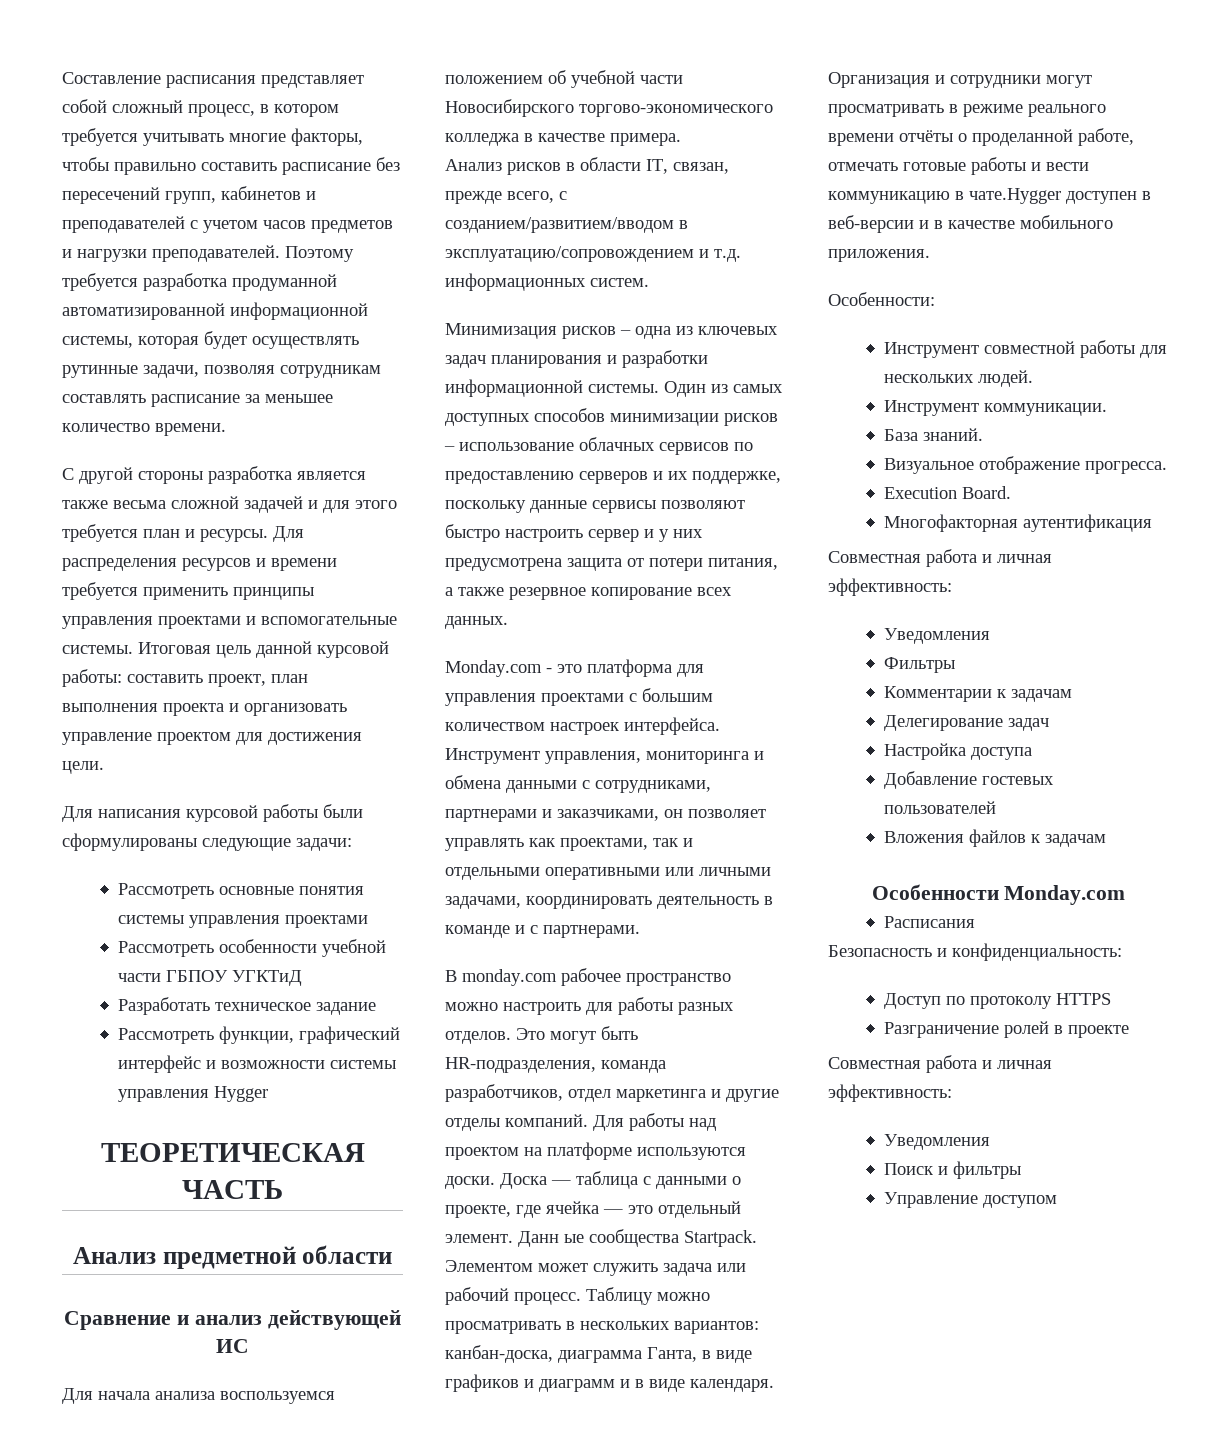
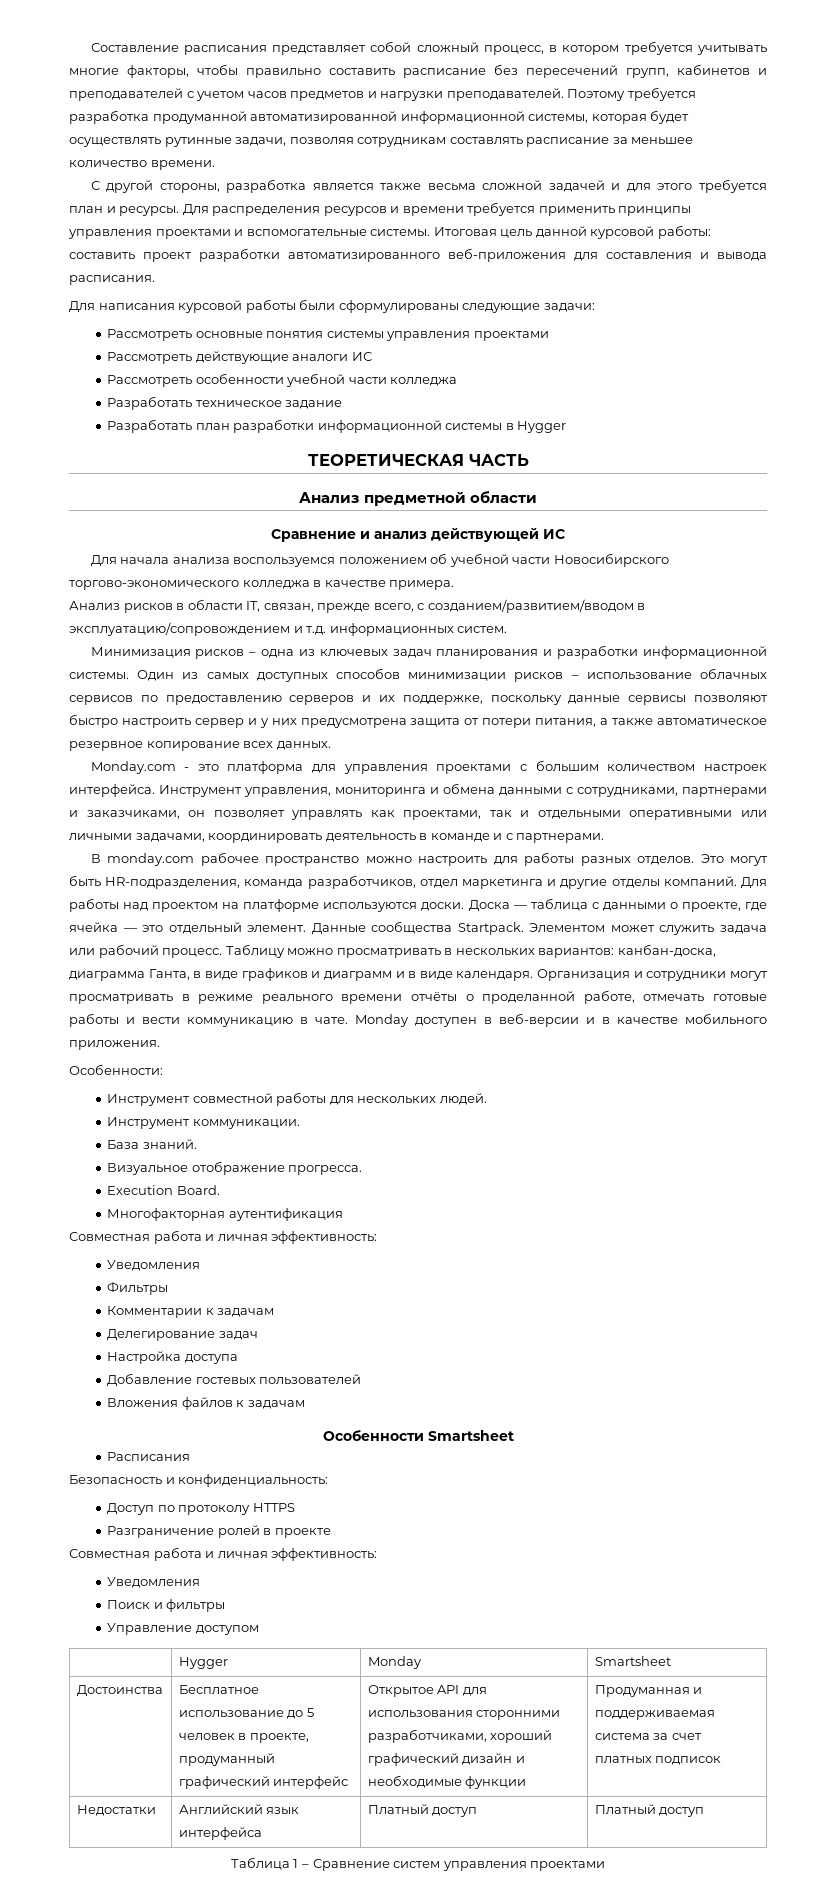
- С другой стороны разработка является также весьма сложной задачей и для этого требуется план и ресурсы.
+ С другой стороны, разработка является также весьма сложной задачей и для этого требуется план и ресурсы.
- Итоговая цель данной курсовой работы: составить проект, план выполнения проекта и организовать управление проектом для достижения цели.
+ Итоговая цель данной курсовой работы: составить проект разработки автоматизированного веб-приложения для составления и вывода расписания.
+ Рассмотреть действующие аналоги ИС
- Рассмотреть особенности учебной части ГБПОУ УГКТиД
+ Рассмотреть особенности учебной части колледжа
- Рассмотреть функции, графический интерфейс и возможности системы управления Hygger
+ Разработать план разработки информационной системы в Hygger
- Один из самых доступных способов минимизации рисков – использование облачных сервисов по предоставлению серверов и их поддержке, поскольку данные сервисы позволяют быстро настроить сервер и у них предусмотрена защита от потери питания, а также резервное копирование всех данных.
+ Один из самых доступных способов минимизации рисков – использование облачных сервисов по предоставлению серверов и их поддержке, поскольку данные сервисы позволяют быстро настроить сервер и у них предусмотрена защита от потери питания, а также автоматическое резервное копирование всех данных.
- Данн ые cообщества Startpack.
+ Данные cообщества Startpack.
- Организация и сотрудники могут просматривать в режиме реального времени отчёты о проделанной работе, отмечать готовые работы и вести коммуникацию в чате.Hygger доступен в веб-версии и в качестве мобильного приложения.
+ Организация и сотрудники могут просматривать в режиме реального времени отчёты о проделанной работе, отмечать готовые работы и вести коммуникацию в чате. Monday доступен в веб-версии и в качестве мобильного приложения.
- Особенности Monday.com
+ Особенности Smartsheet
+ | Hygger | Monday | Smartsheet
+ Достоинства | Бесплатное использование до 5 человек в проекте, продуманный графический интерфейс | Открытое API для использования сторонними разработчиками, хороший графический дизайн и необходимые функции | Продуманная и поддерживаемая система за счет платных подписок
+ Недостатки | Английский язык интерфейса | Платный доступ | Платный доступ
+ Таблица 1 – Сравнение систем управления проектами

